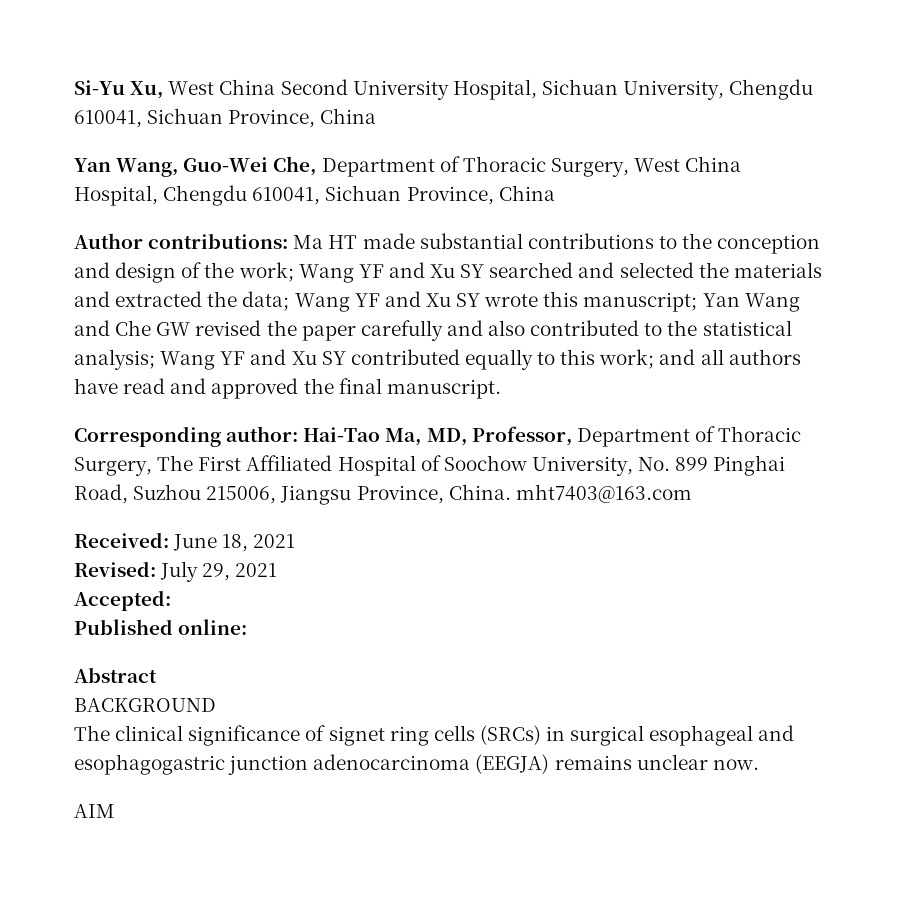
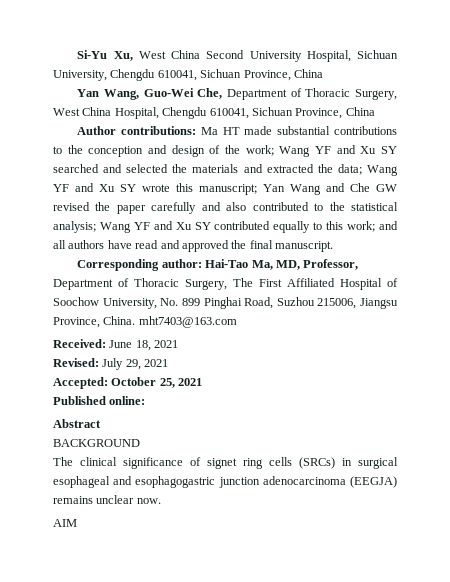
- Accepted:
+ Accepted: October 25, 2021

